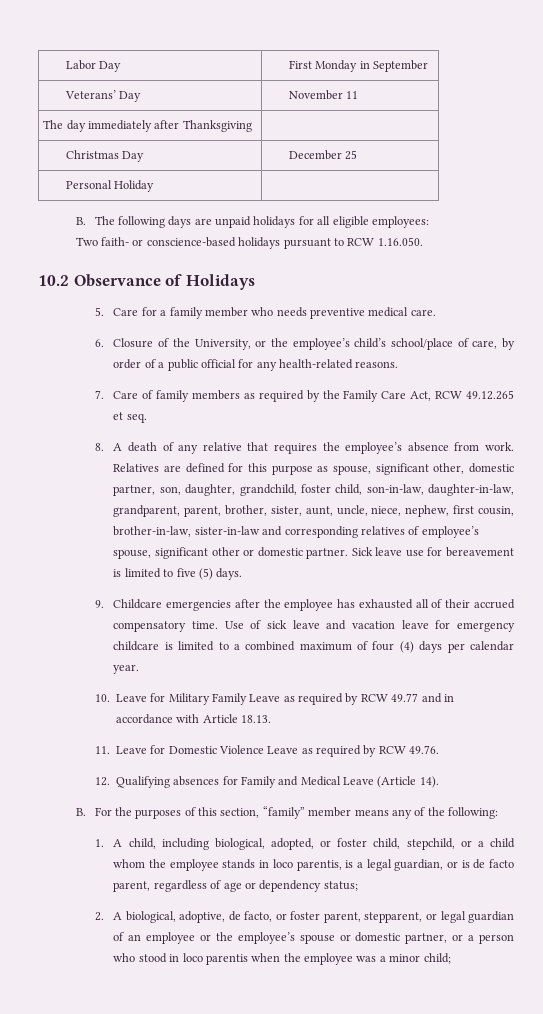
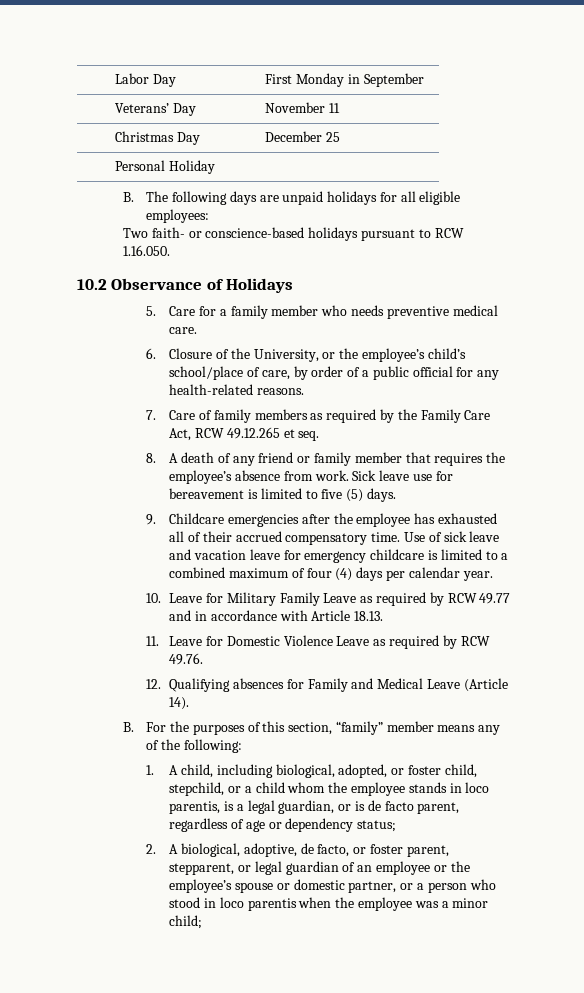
- The day immediately after Thanksgiving |
- 8. A death of any relative that requires the employee’s absence from work.
+ 8. A death of any friend or family member that requires the employee’s absence from work.
- Relatives are defined for this purpose as spouse, significant other, domestic partner, son, daughter, grandchild, foster child, son-in-law, daughter-in-law, grandparent, parent, brother, sister, aunt, uncle, niece, nephew, first cousin, brother-in-law, sister-in-law and corresponding relatives of employee’s spouse, significant other or domestic partner.

